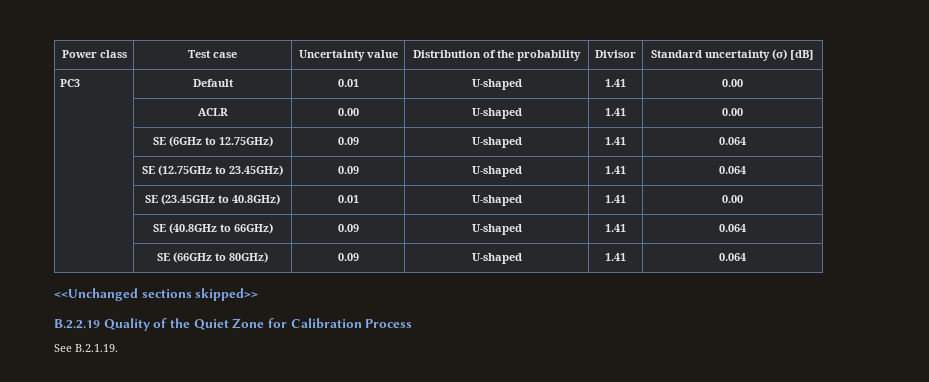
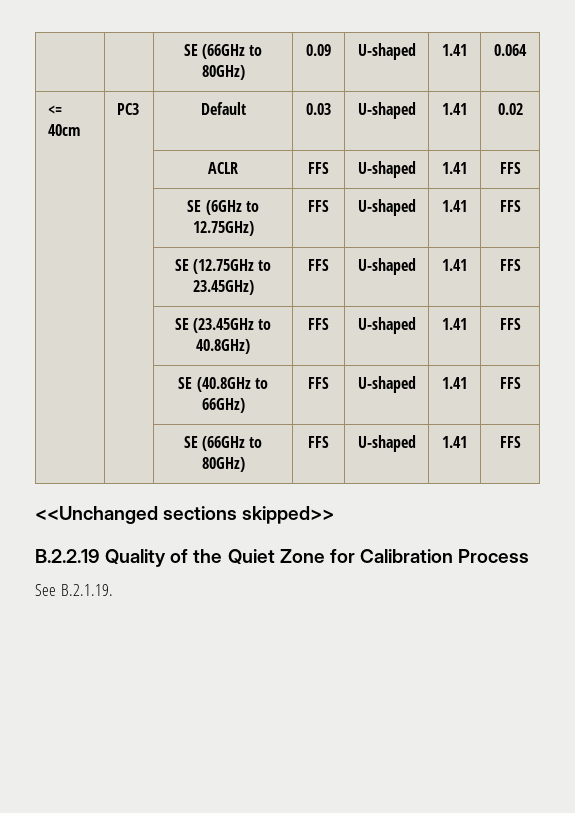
- Power class | Test case | Uncertainty value | Distribution of the probability | Divisor | Standard uncertainty (σ) [dB]
- PC3 | Default | 0.01 | U-shaped | 1.41 | 0.00
- | ACLR | 0.00 | U-shaped | 1.41 | 0.00
- | SE (6GHz to 12.75GHz) | 0.09 | U-shaped | 1.41 | 0.064
- | SE (12.75GHz to 23.45GHz) | 0.09 | U-shaped | 1.41 | 0.064
- | SE (23.45GHz to 40.8GHz) | 0.01 | U-shaped | 1.41 | 0.00
- | SE (40.8GHz to 66GHz) | 0.09 | U-shaped | 1.41 | 0.064
- | SE (66GHz to 80GHz) | 0.09 | U-shaped | 1.41 | 0.064
+ | | SE (66GHz to 80GHz) | 0.09 | U-shaped | 1.41 | 0.064
+ <= 40cm | PC3 | Default | 0.03 | U-shaped | 1.41 | 0.02
+ | | ACLR | FFS | U-shaped | 1.41 | FFS
+ | | SE (6GHz to 12.75GHz) | FFS | U-shaped | 1.41 | FFS
+ | | SE (12.75GHz to 23.45GHz) | FFS | U-shaped | 1.41 | FFS
+ | | SE (23.45GHz to 40.8GHz) | FFS | U-shaped | 1.41 | FFS
+ | | SE (40.8GHz to 66GHz) | FFS | U-shaped | 1.41 | FFS
+ | | SE (66GHz to 80GHz) | FFS | U-shaped | 1.41 | FFS

